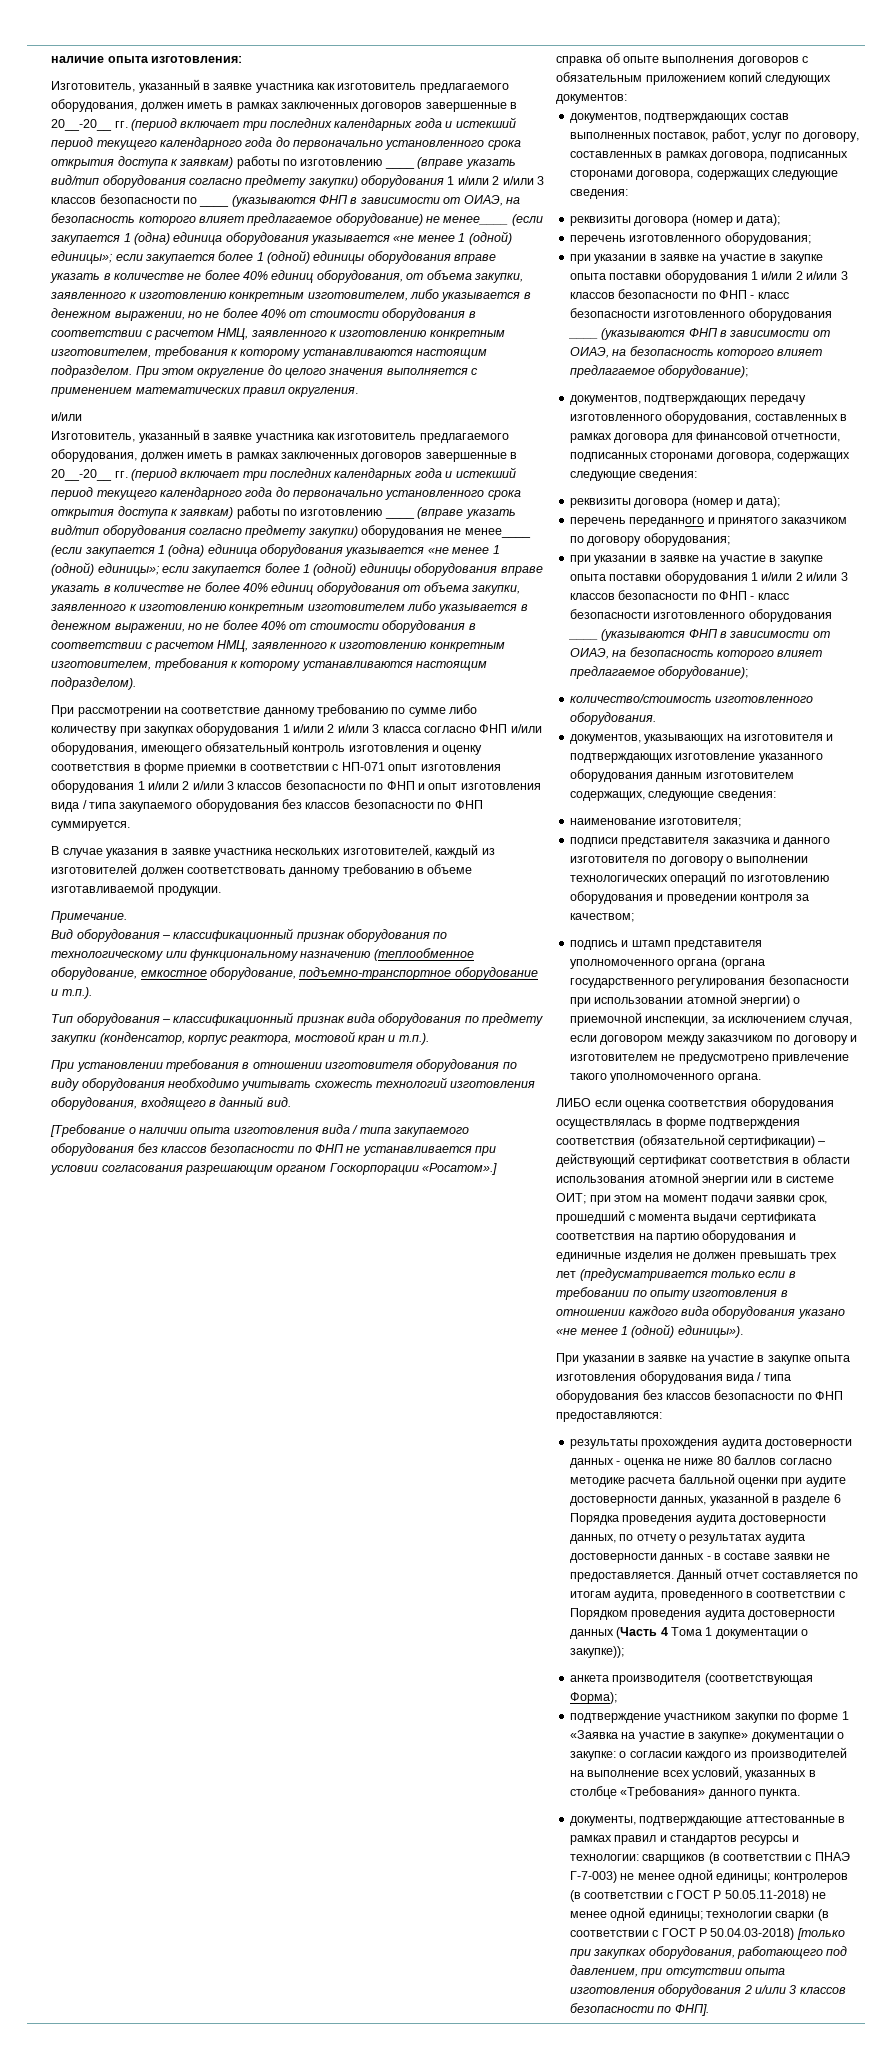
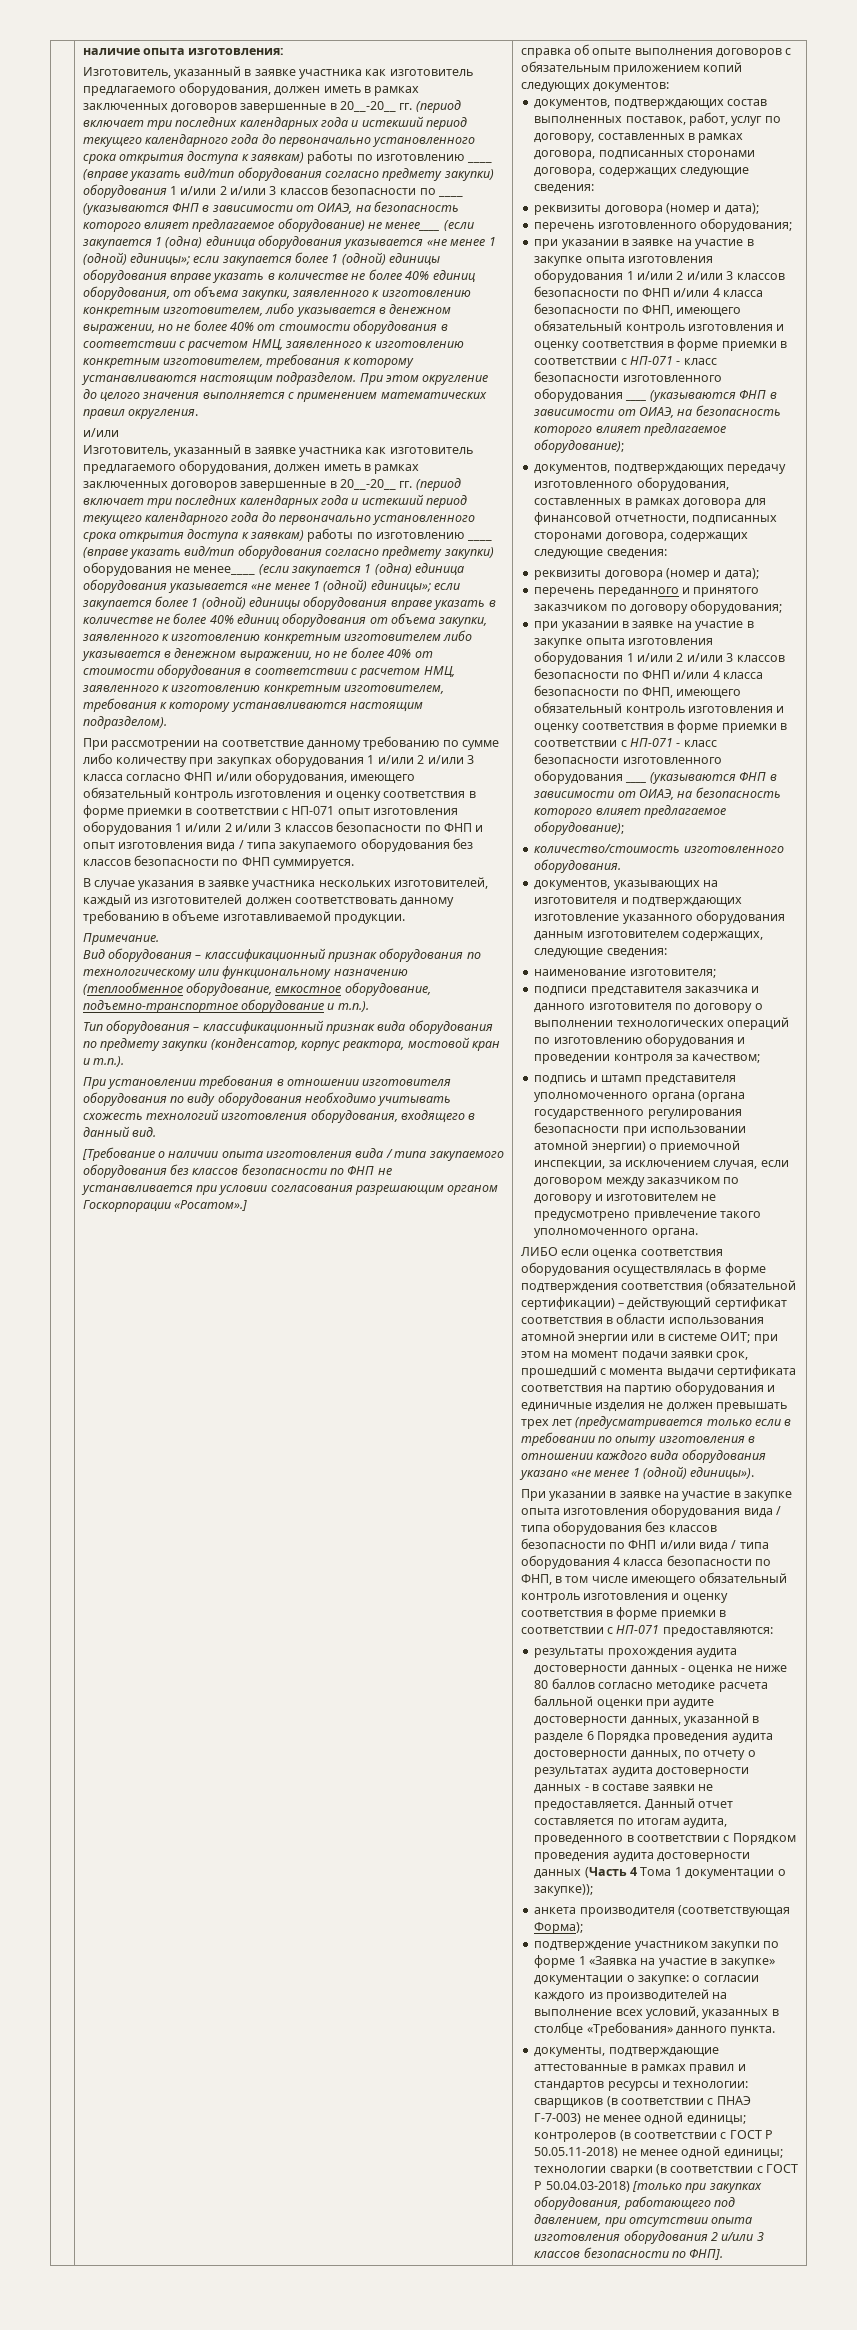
  перечень изготовленного оборудования;
- при указании в заявке на участие в закупке опыта поставки оборудования 1 и/или 2 и/или 3 классов безопасности по ФНП - класс безопасности изготовленного оборудования ____ (указываются ФНП в зависимости от ОИАЭ, на безопасность которого влияет предлагаемое оборудование);
+ при указании в заявке на участие в закупке опыта изготовления оборудования 1 и/или 2 и/или 3 классов безопасности по ФНП и/или 4 класса безопасности по ФНП, имеющего обязательный контроль изготовления и оценку соответствия в форме приемки в соответствии с НП-071 - класс безопасности изготовленного оборудования ____ (указываются ФНП в зависимости от ОИАЭ, на безопасность которого влияет предлагаемое оборудование);
  перечень переданного и принятого заказчиком по договору оборудования;
- при указании в заявке на участие в закупке опыта поставки оборудования 1 и/или 2 и/или 3 классов безопасности по ФНП - класс безопасности изготовленного оборудования ____ (указываются ФНП в зависимости от ОИАЭ, на безопасность которого влияет предлагаемое оборудование);
+ при указании в заявке на участие в закупке опыта изготовления оборудования 1 и/или 2 и/или 3 классов безопасности по ФНП и/или 4 класса безопасности по ФНП, имеющего обязательный контроль изготовления и оценку соответствия в форме приемки в соответствии с НП-071 - класс безопасности изготовленного оборудования ____ (указываются ФНП в зависимости от ОИАЭ, на безопасность которого влияет предлагаемое оборудование);
- При указании в заявке на участие в закупке опыта изготовления оборудования вида / типа оборудования без классов безопасности по ФНП предоставляются:
+ При указании в заявке на участие в закупке опыта изготовления оборудования вида / типа оборудования без классов безопасности по ФНП и/или вида / типа оборудования 4 класса безопасности по ФНП, в том числе имеющего обязательный контроль изготовления и оценку соответствия в форме приемки в соответствии с НП-071 предоставляются:

